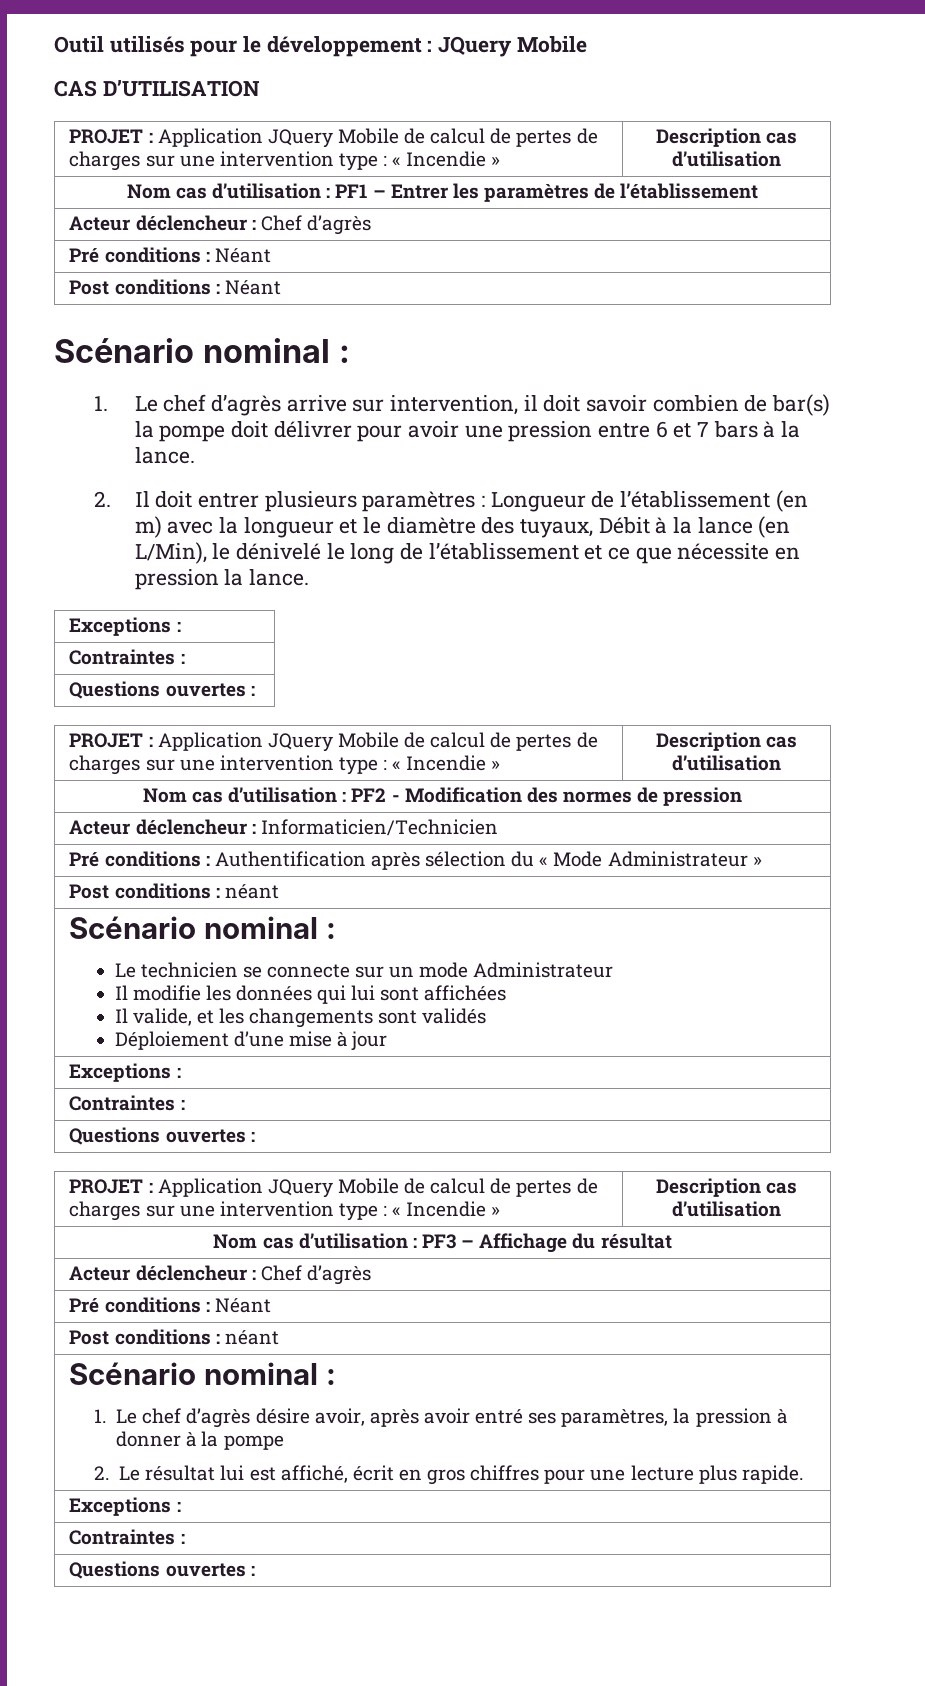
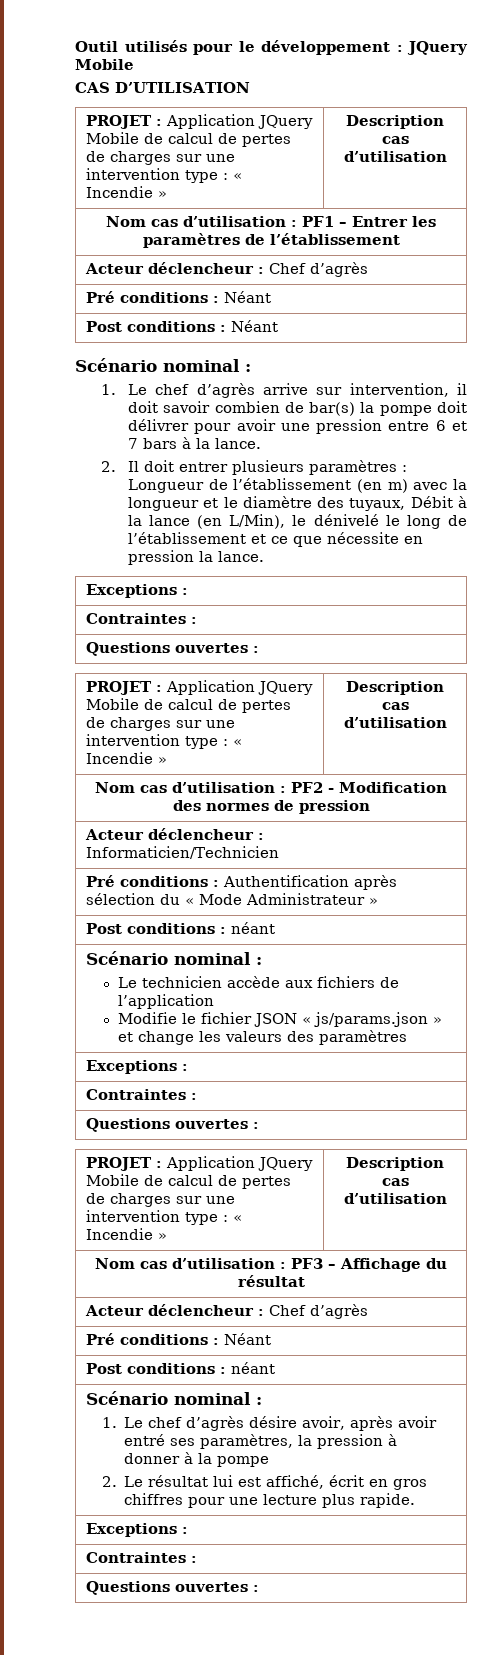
  Pré conditions : Authentification après sélection du « Mode Administrateur »
  Post conditions : néant
  Scénario nominal :
- Le technicien se connecte sur un mode Administrateur
- Il modifie les données qui lui sont affichées
- Il valide, et les changements sont validés
- Déploiement d’une mise à jour
+ Le technicien accède aux fichiers de l’application
+ Modifie le fichier JSON « js/params.json » et change les valeurs des paramètres

